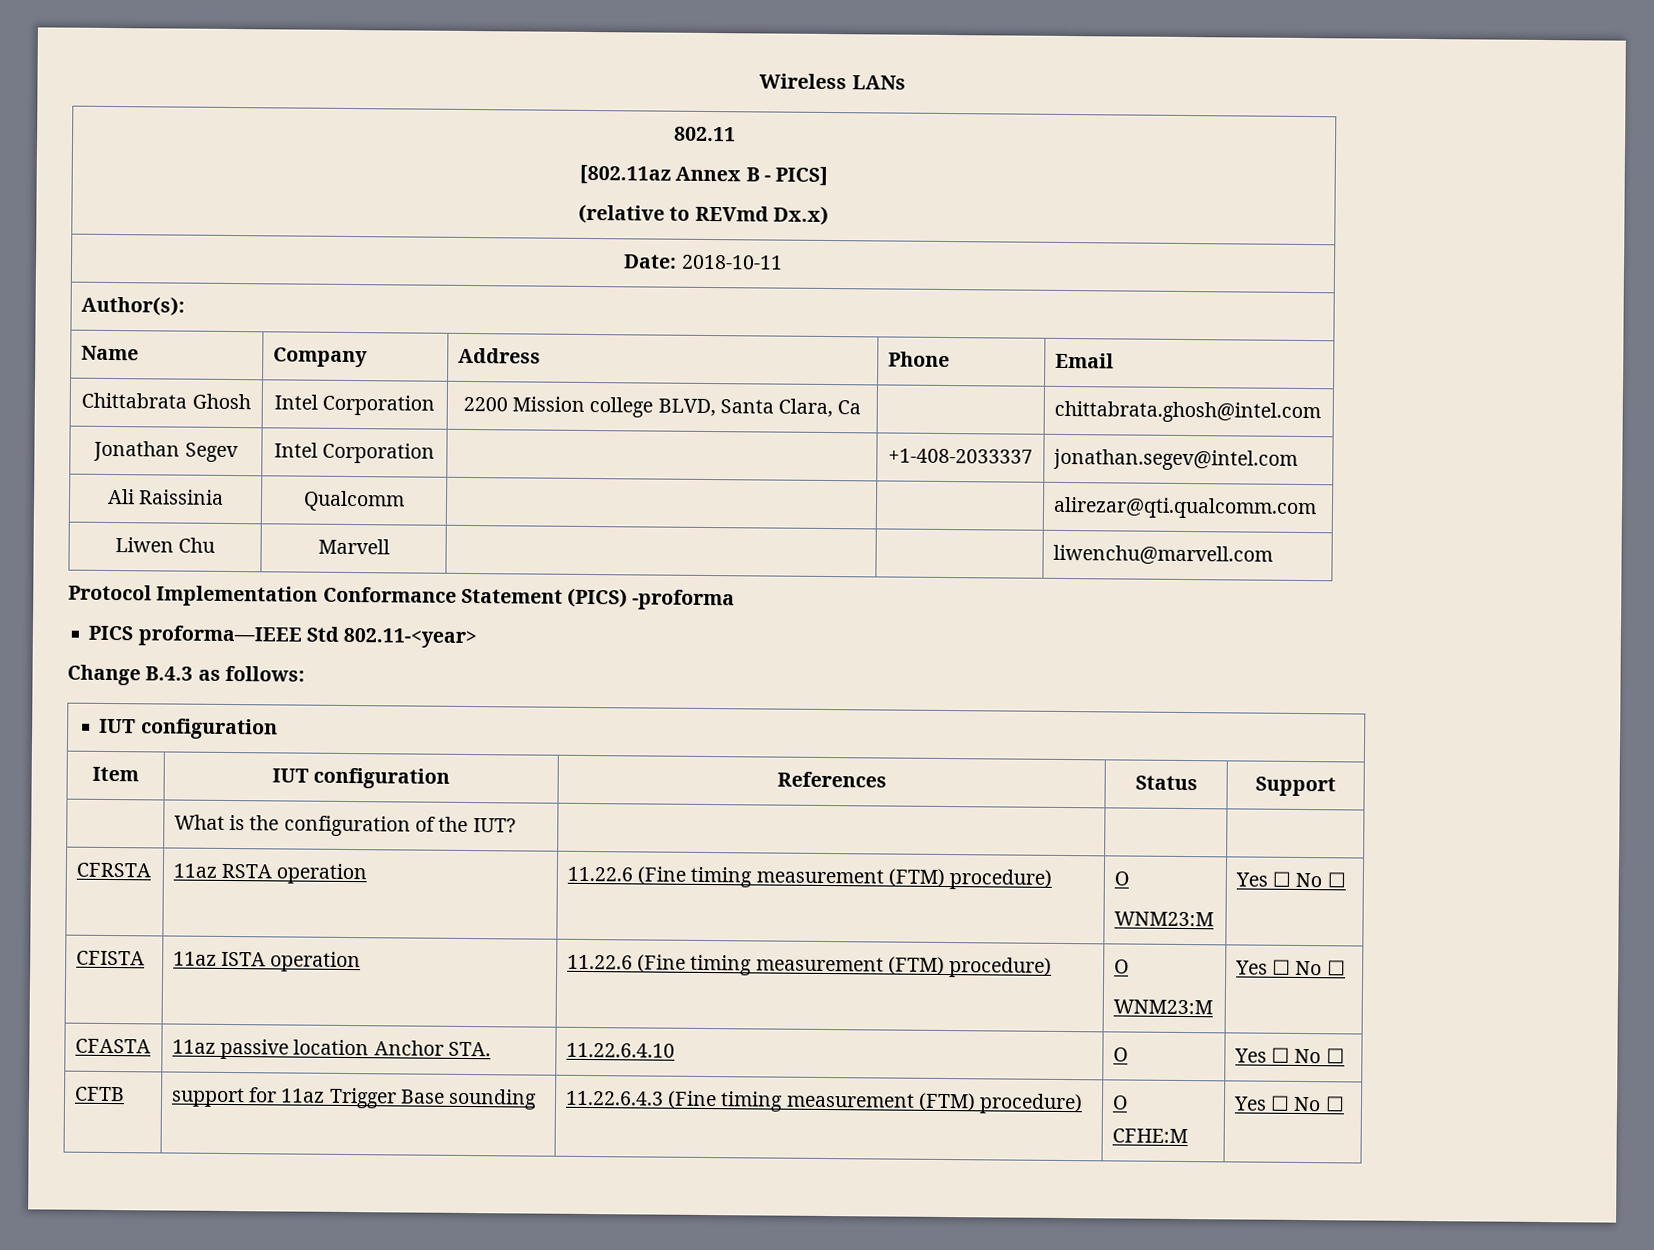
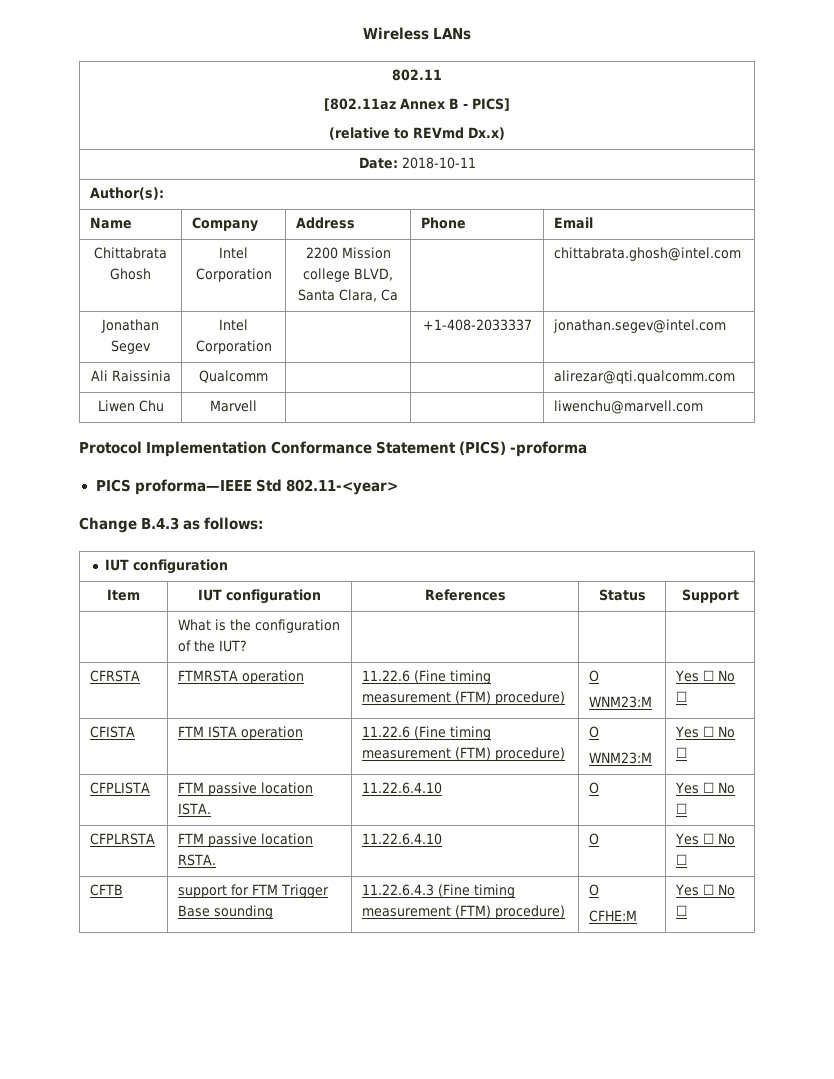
- CFRSTA | 11az RSTA operation | 11.22.6 (Fine timing measurement (FTM) procedure) | O
+ CFRSTA | FTMRSTA operation | 11.22.6 (Fine timing measurement (FTM) procedure) | O
- CFISTA | 11az ISTA operation | 11.22.6 (Fine timing measurement (FTM) procedure) | O
+ CFISTA | FTM ISTA operation | 11.22.6 (Fine timing measurement (FTM) procedure) | O
- CFASTA | 11az passive location Anchor STA. | 11.22.6.4.10 | O | Yes ☐ No ☐
+ CFPLISTA | FTM passive location ISTA. | 11.22.6.4.10 | O | Yes ☐ No ☐
+ CFPLRSTA | FTM passive location RSTA. | 11.22.6.4.10 | O | Yes ☐ No ☐
- CFTB | support for 11az Trigger Base sounding | 11.22.6.4.3 (Fine timing measurement (FTM) procedure) | O
+ CFTB | support for FTM Trigger Base sounding | 11.22.6.4.3 (Fine timing measurement (FTM) procedure) | O

